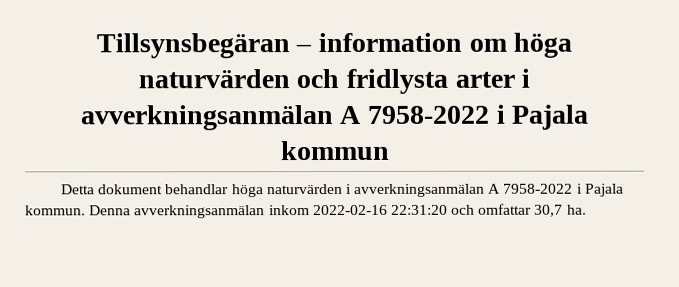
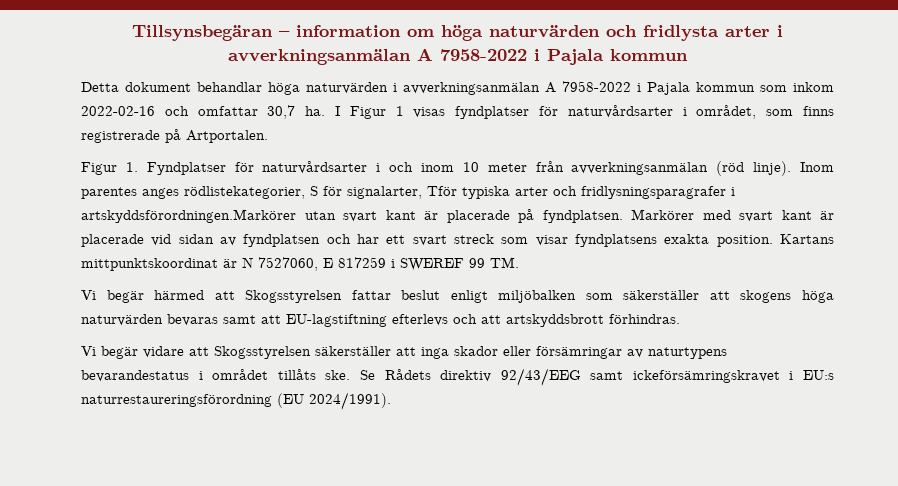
- Detta dokument behandlar höga naturvärden i avverkningsanmälan A 7958-2022 i Pajala kommun. Denna avverkningsanmälan inkom 2022-02-16 22:31:20 och omfattar 30,7 ha.
+ Detta dokument behandlar höga naturvärden i avverkningsanmälan A 7958-2022 i Pajala kommun som inkom 2022-02-16 och omfattar 30,7 ha.
+ I Figur 1 visas fyndplatser för naturvårdsarter i området, som finns registrerade på Artportalen.
+ Figur 1. Fyndplatser för naturvårdsarter i och inom 10 meter från avverkningsanmälan (röd linje). Inom parentes anges rödlistekategorier, S för signalarter, Tför typiska arter och fridlysningsparagrafer i artskyddsförordningen.Markörer utan svart kant är placerade på fyndplatsen. Markörer med svart kant är placerade vid sidan av fyndplatsen och har ett svart streck som visar fyndplatsens exakta position. Kartans mittpunktskoordinat är N 7527060, E 817259 i SWEREF 99 TM.
+ Vi begär härmed att Skogsstyrelsen fattar beslut enligt miljöbalken som säkerställer att skogens höga naturvärden bevaras samt att EU-lagstiftning efterlevs och att artskyddsbrott förhindras.
+ Vi begär vidare att Skogsstyrelsen säkerställer att inga skador eller försämringar av naturtypens bevarandestatus i området tillåts ske. Se Rådets direktiv 92/43/EEG samt ickeförsämringskravet i EU:s naturrestaureringsförordning (EU 2024/1991).

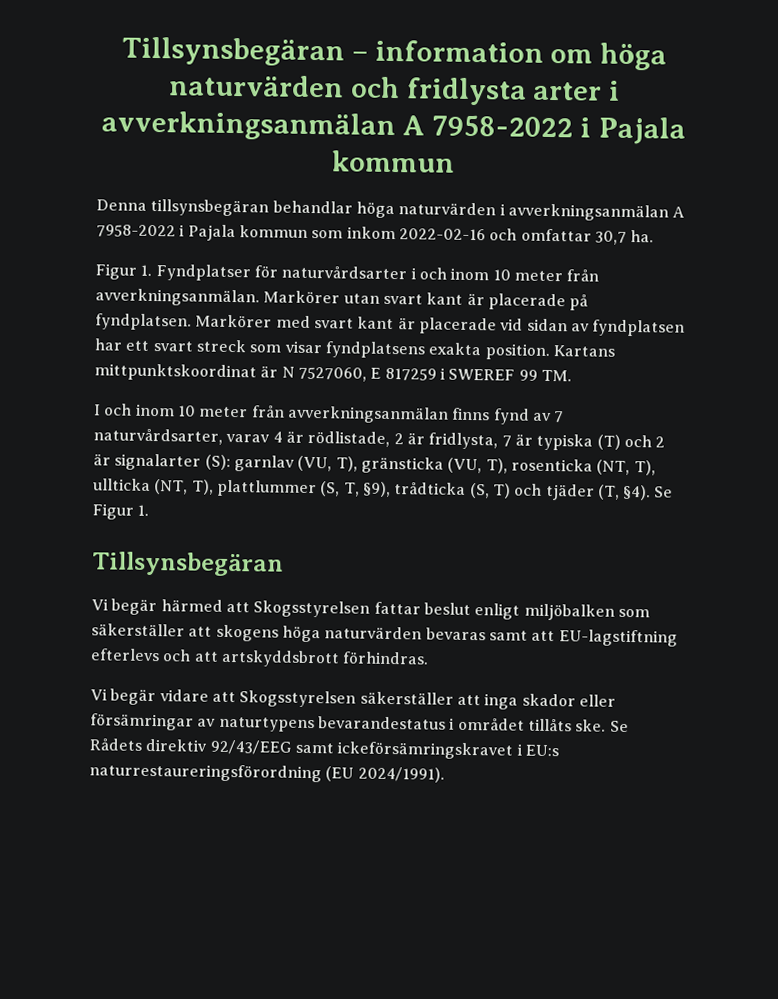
- Detta dokument behandlar höga naturvärden i avverkningsanmälan A 7958-2022 i Pajala kommun som inkom 2022-02-16 och omfattar 30,7 ha. I Figur 1 visas fyndplatser för naturvårdsarter i området, som finns registrerade på Artportalen.
+ Denna tillsynsbegäran behandlar höga naturvärden i avverkningsanmälan A 7958-2022 i Pajala kommun som inkom 2022-02-16 och omfattar 30,7 ha.
- Figur 1. Fyndplatser för naturvårdsarter i och inom 10 meter från avverkningsanmälan (röd linje). Inom parentes anges rödlistekategorier, S för signalarter, Tför typiska arter och fridlysningsparagrafer i artskyddsförordningen.Markörer utan svart kant är placerade på fyndplatsen.
+ Figur 1. Fyndplatser för naturvårdsarter i och inom 10 meter från avverkningsanmälan. Markörer utan svart kant är placerade på fyndplatsen.
- Markörer med svart kant är placerade vid sidan av fyndplatsen och har ett svart streck som visar fyndplatsens exakta position.
+ Markörer med svart kant är placerade vid sidan av fyndplatsen har ett svart streck som visar fyndplatsens exakta position.
+ I och inom 10 meter från avverkningsanmälan finns fynd av 7 naturvårdsarter, varav 4 är rödlistade, 2 är fridlysta, 7 är typiska (T) och 2 är signalarter (S): garnlav (VU, T), gränsticka (VU, T), rosenticka (NT, T), ullticka (NT, T), plattlummer (S, T, §9), trådticka (S, T) och tjäder (T, §4). Se Figur 1.
+ Tillsynsbegäran

